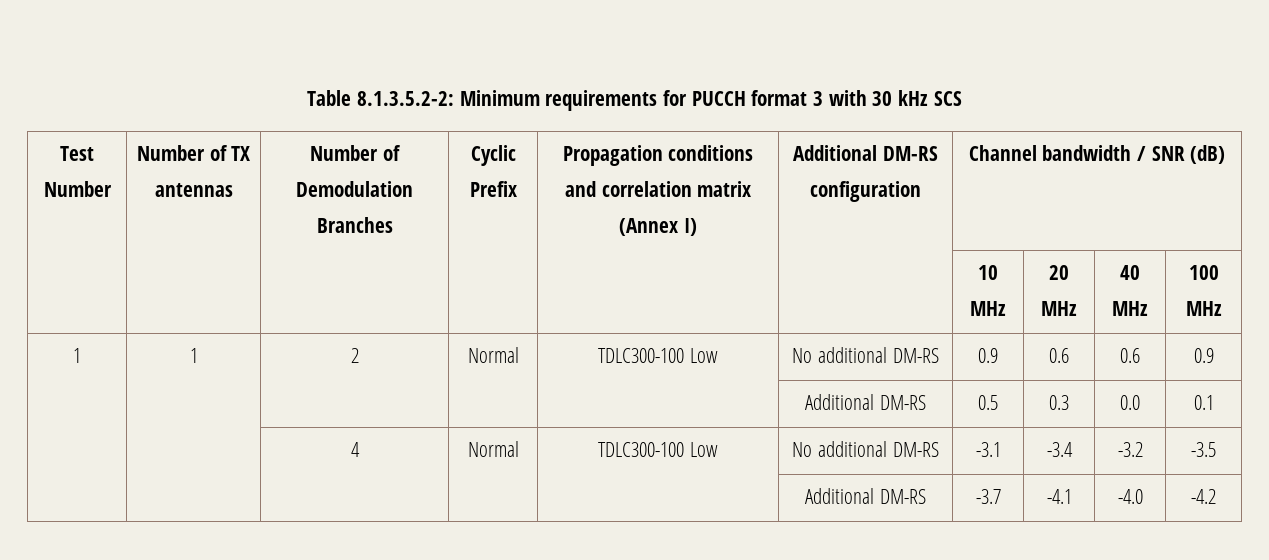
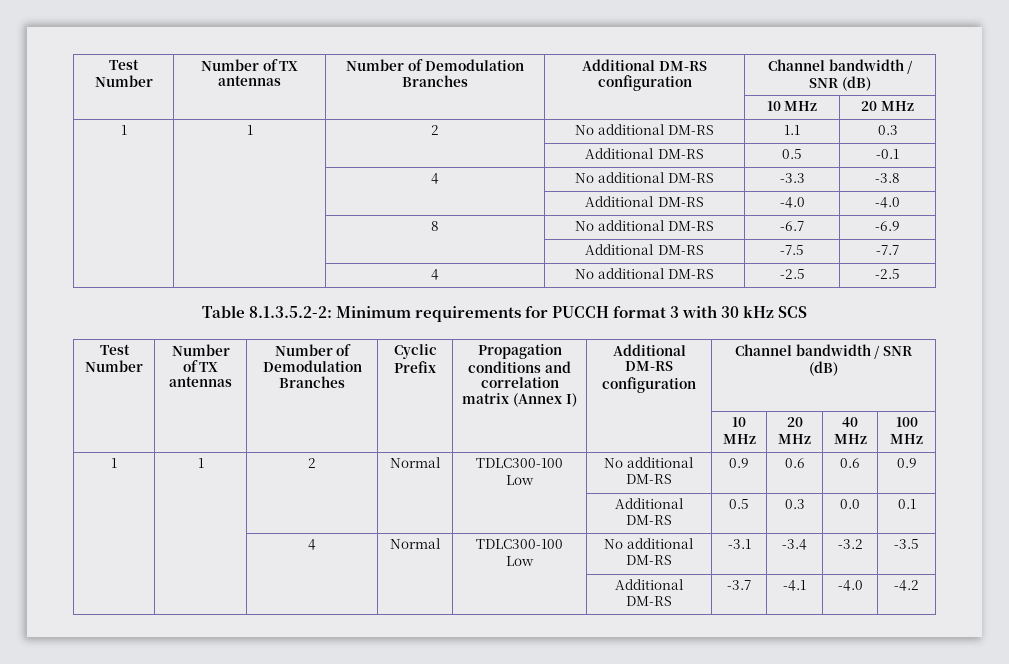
+ Test Number | Number of TX antennas | Number of Demodulation Branches | Additional DM-RS configuration | Channel bandwidth / SNR (dB)
+ | | | | 10 MHz | 20 MHz
+ 1 | 1 | 2 | No additional DM-RS | 1.1 | 0.3
+ | | | Additional DM-RS | 0.5 | -0.1
+ | | 4 | No additional DM-RS | -3.3 | -3.8
+ | | | Additional DM-RS | -4.0 | -4.0
+ | | 8 | No additional DM-RS | -6.7 | -6.9
+ | | | Additional DM-RS | -7.5 | -7.7
+ | | 4 | No additional DM-RS | -2.5 | -2.5

